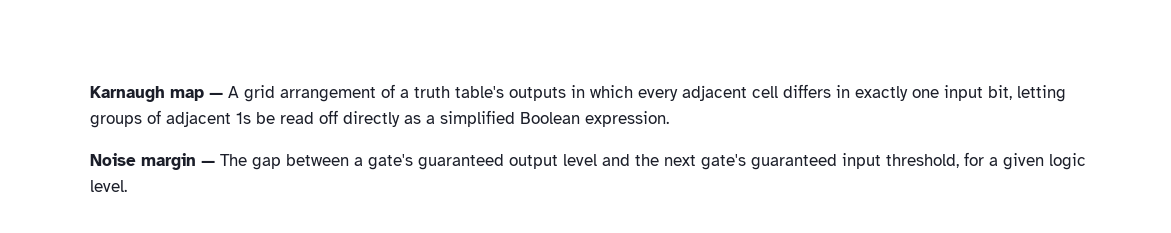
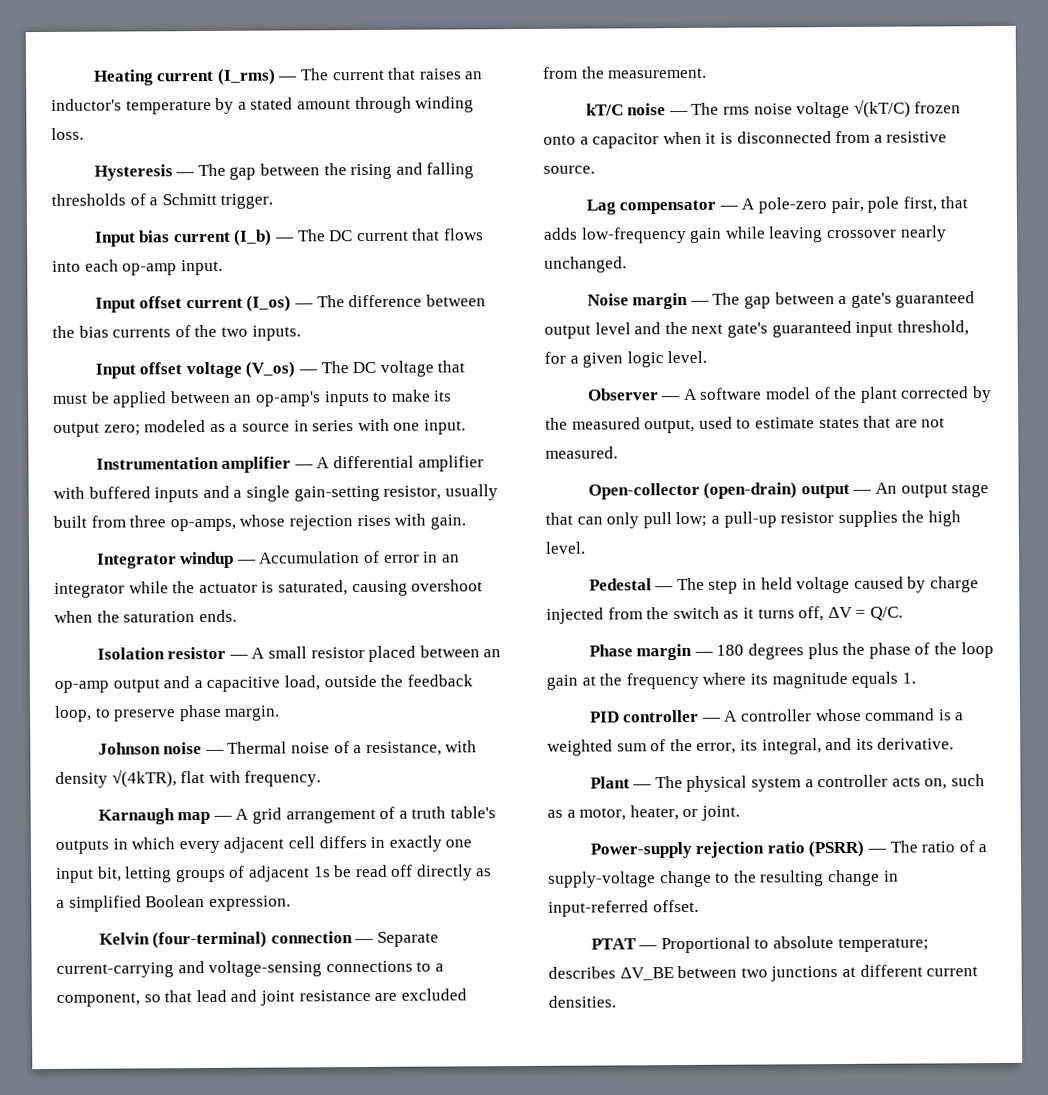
+ Heating current (I_rms) — The current that raises an inductor's temperature by a stated amount through winding loss.
+ Hysteresis — The gap between the rising and falling thresholds of a Schmitt trigger.
+ Input bias current (I_b) — The DC current that flows into each op-amp input.
+ Input offset current (I_os) — The difference between the bias currents of the two inputs.
+ Input offset voltage (V_os) — The DC voltage that must be applied between an op-amp's inputs to make its output zero; modeled as a source in series with one input.
+ Instrumentation amplifier — A differential amplifier with buffered inputs and a single gain-setting resistor, usually built from three op-amps, whose rejection rises with gain.
+ Integrator windup — Accumulation of error in an integrator while the actuator is saturated, causing overshoot when the saturation ends.
+ Isolation resistor — A small resistor placed between an op-amp output and a capacitive load, outside the feedback loop, to preserve phase margin.
+ Johnson noise — Thermal noise of a resistance, with density √(4kTR), flat with frequency.
+ Kelvin (four-terminal) connection — Separate current-carrying and voltage-sensing connections to a component, so that lead and joint resistance are excluded from the measurement.
+ kT/C noise — The rms noise voltage √(kT/C) frozen onto a capacitor when it is disconnected from a resistive source.
+ Lag compensator — A pole-zero pair, pole first, that adds low-frequency gain while leaving crossover nearly unchanged.
+ Observer — A software model of the plant corrected by the measured output, used to estimate states that are not measured.
+ Open-collector (open-drain) output — An output stage that can only pull low; a pull-up resistor supplies the high level.
+ Pedestal — The step in held voltage caused by charge injected from the switch as it turns off, ΔV = Q/C.
+ Phase margin — 180 degrees plus the phase of the loop gain at the frequency where its magnitude equals 1.
+ PID controller — A controller whose command is a weighted sum of the error, its integral, and its derivative.
+ Plant — The physical system a controller acts on, such as a motor, heater, or joint.
+ Power-supply rejection ratio (PSRR) — The ratio of a supply-voltage change to the resulting change in input-referred offset.
+ PTAT — Proportional to absolute temperature; describes ΔV_BE between two junctions at different current densities.

